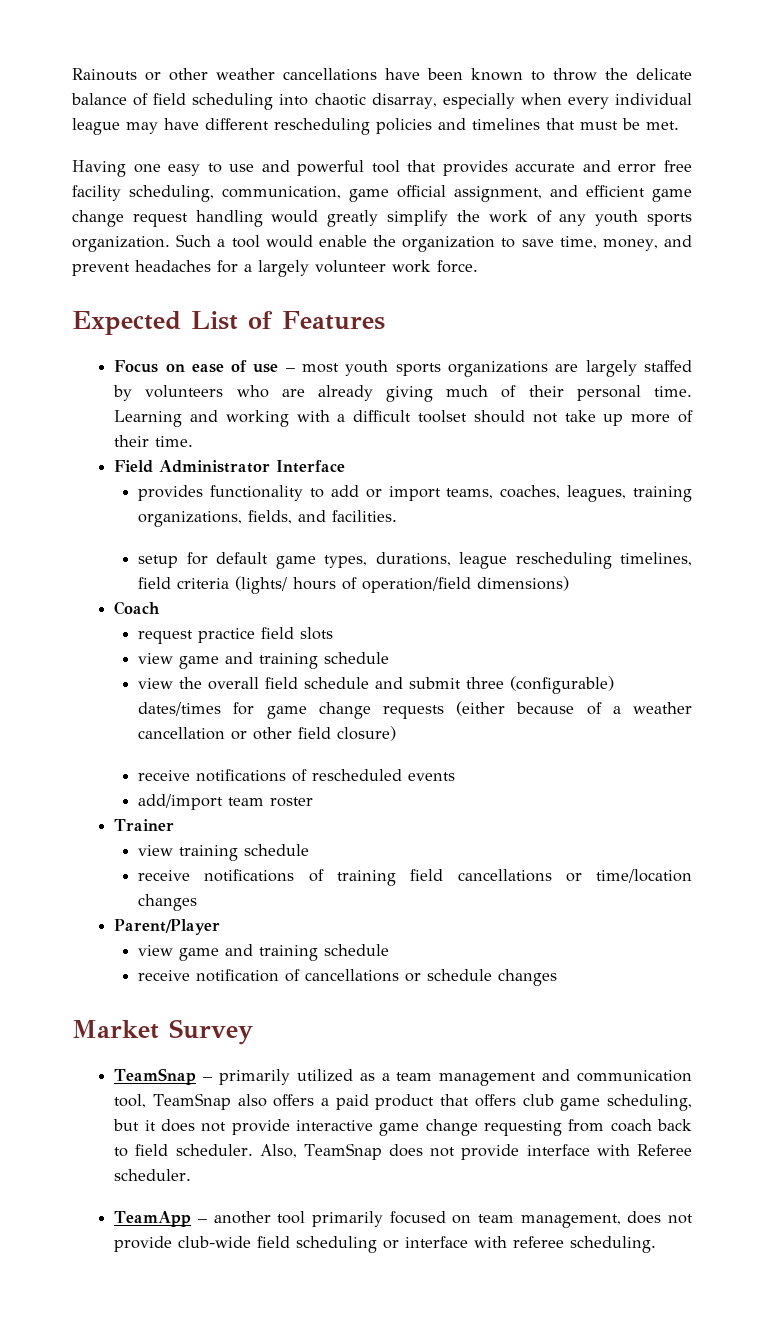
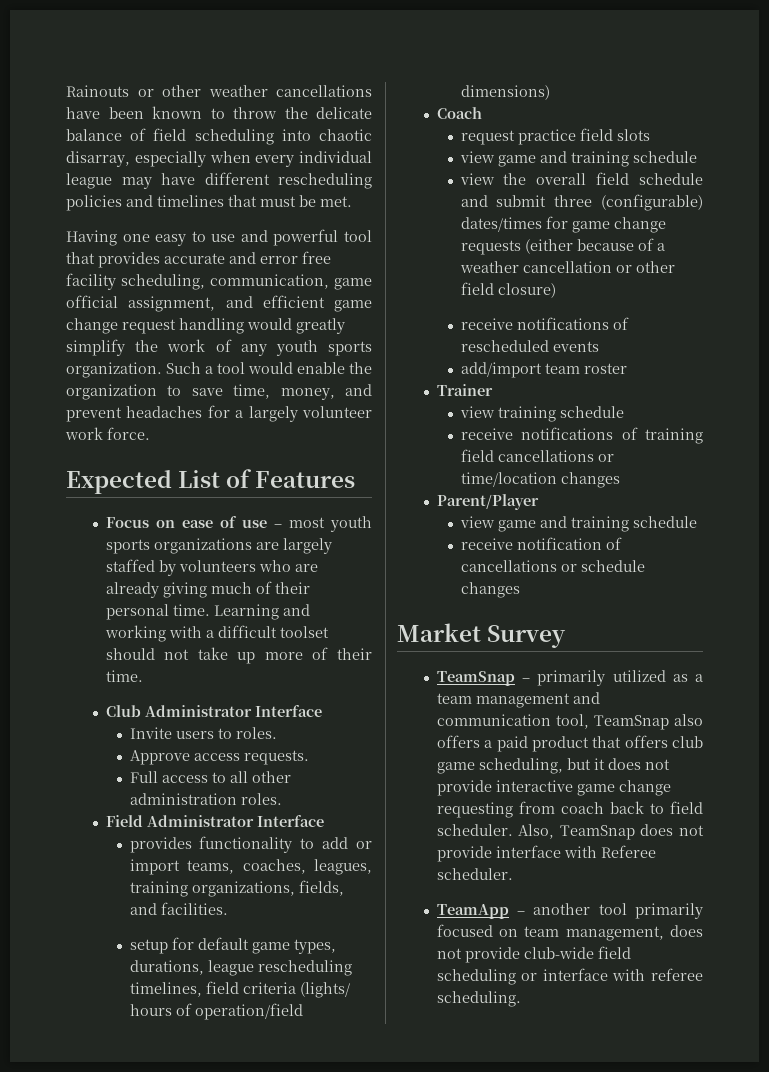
+ Club Administrator Interface
+ Invite users to roles.
+ Approve access requests.
+ Full access to all other administration roles.

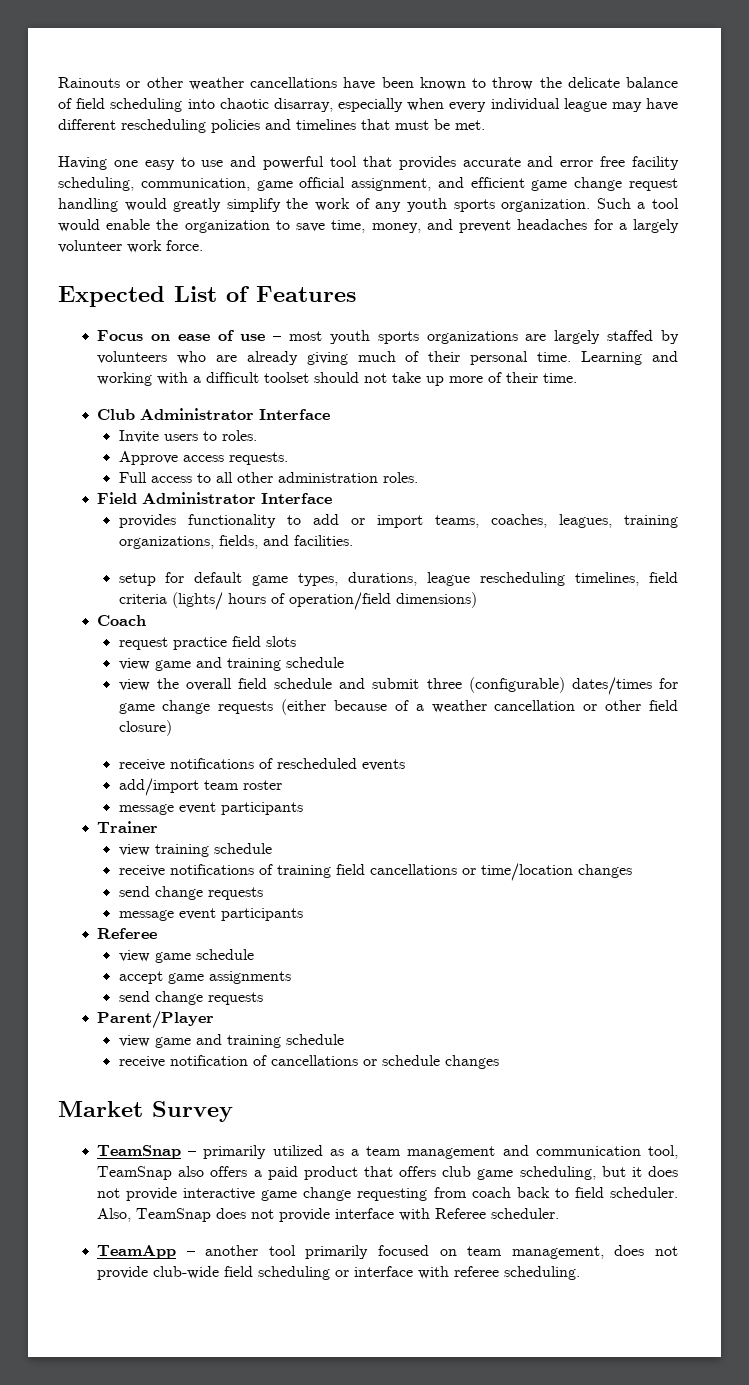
  add/import team roster
+ message event participants
  receive notifications of training field cancellations or time/location changes
+ send change requests
+ message event participants
+ Referee
+ view game schedule
+ accept game assignments
+ send change requests

